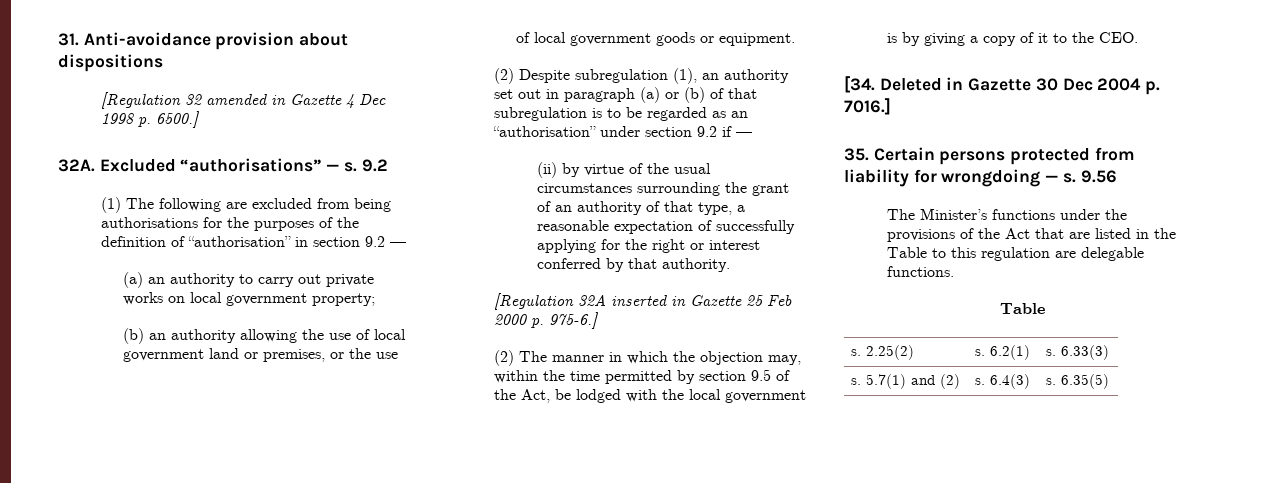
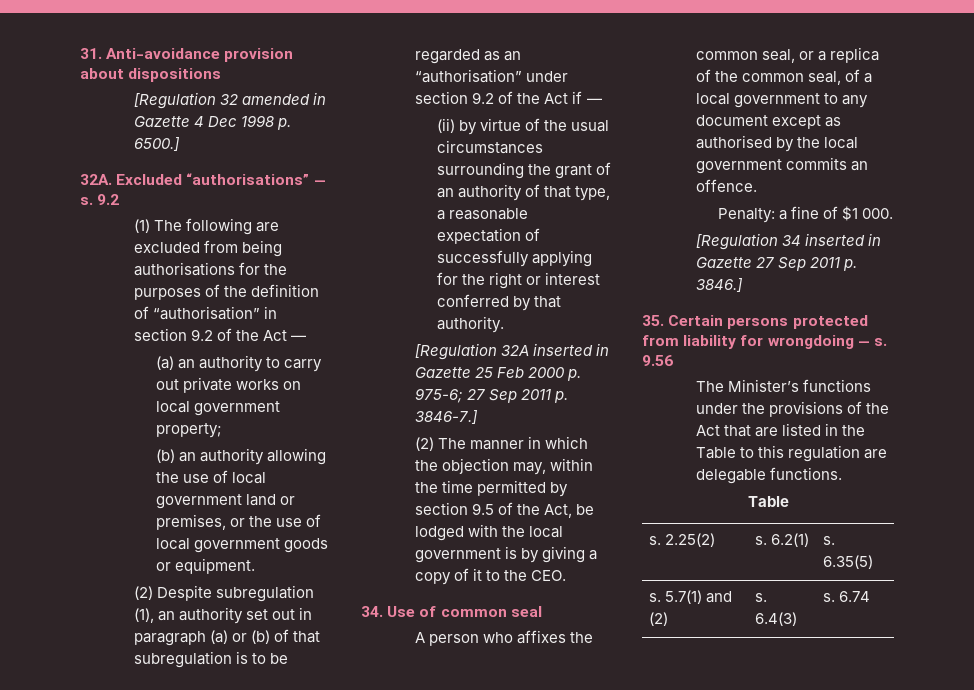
- (1) The following are excluded from being authorisations for the purposes of the definition of “authorisation” in section 9.2 —
+ (1) The following are excluded from being authorisations for the purposes of the definition of “authorisation” in section 9.2 of the Act —
- (2) Despite subregulation (1), an authority set out in paragraph (a) or (b) of that subregulation is to be regarded as an “authorisation” under section 9.2 if —
+ (2) Despite subregulation (1), an authority set out in paragraph (a) or (b) of that subregulation is to be regarded as an “authorisation” under section 9.2 of the Act if —
- [Regulation 32A inserted in Gazette 25 Feb 2000 p. 975-6.]
+ [Regulation 32A inserted in Gazette 25 Feb 2000 p. 975-6; 27 Sep 2011 p. 3846-7.]
- [34. Deleted in Gazette 30 Dec 2004 p. 7016.]
+ 34. Use of common seal
+ A person who affixes the common seal, or a replica of the common seal, of a local government to any document except as authorised by the local government commits an offence.
+ Penalty: a fine of $1 000.
+ [Regulation 34 inserted in Gazette 27 Sep 2011 p. 3846.]
- s. 2.25(2) | s. 6.2(1) | s. 6.33(3)
+ s. 2.25(2) | s. 6.2(1) | s. 6.35(5)
- s. 5.7(1) and (2) | s. 6.4(3) | s. 6.35(5)
+ s. 5.7(1) and (2) | s. 6.4(3) | s. 6.74

